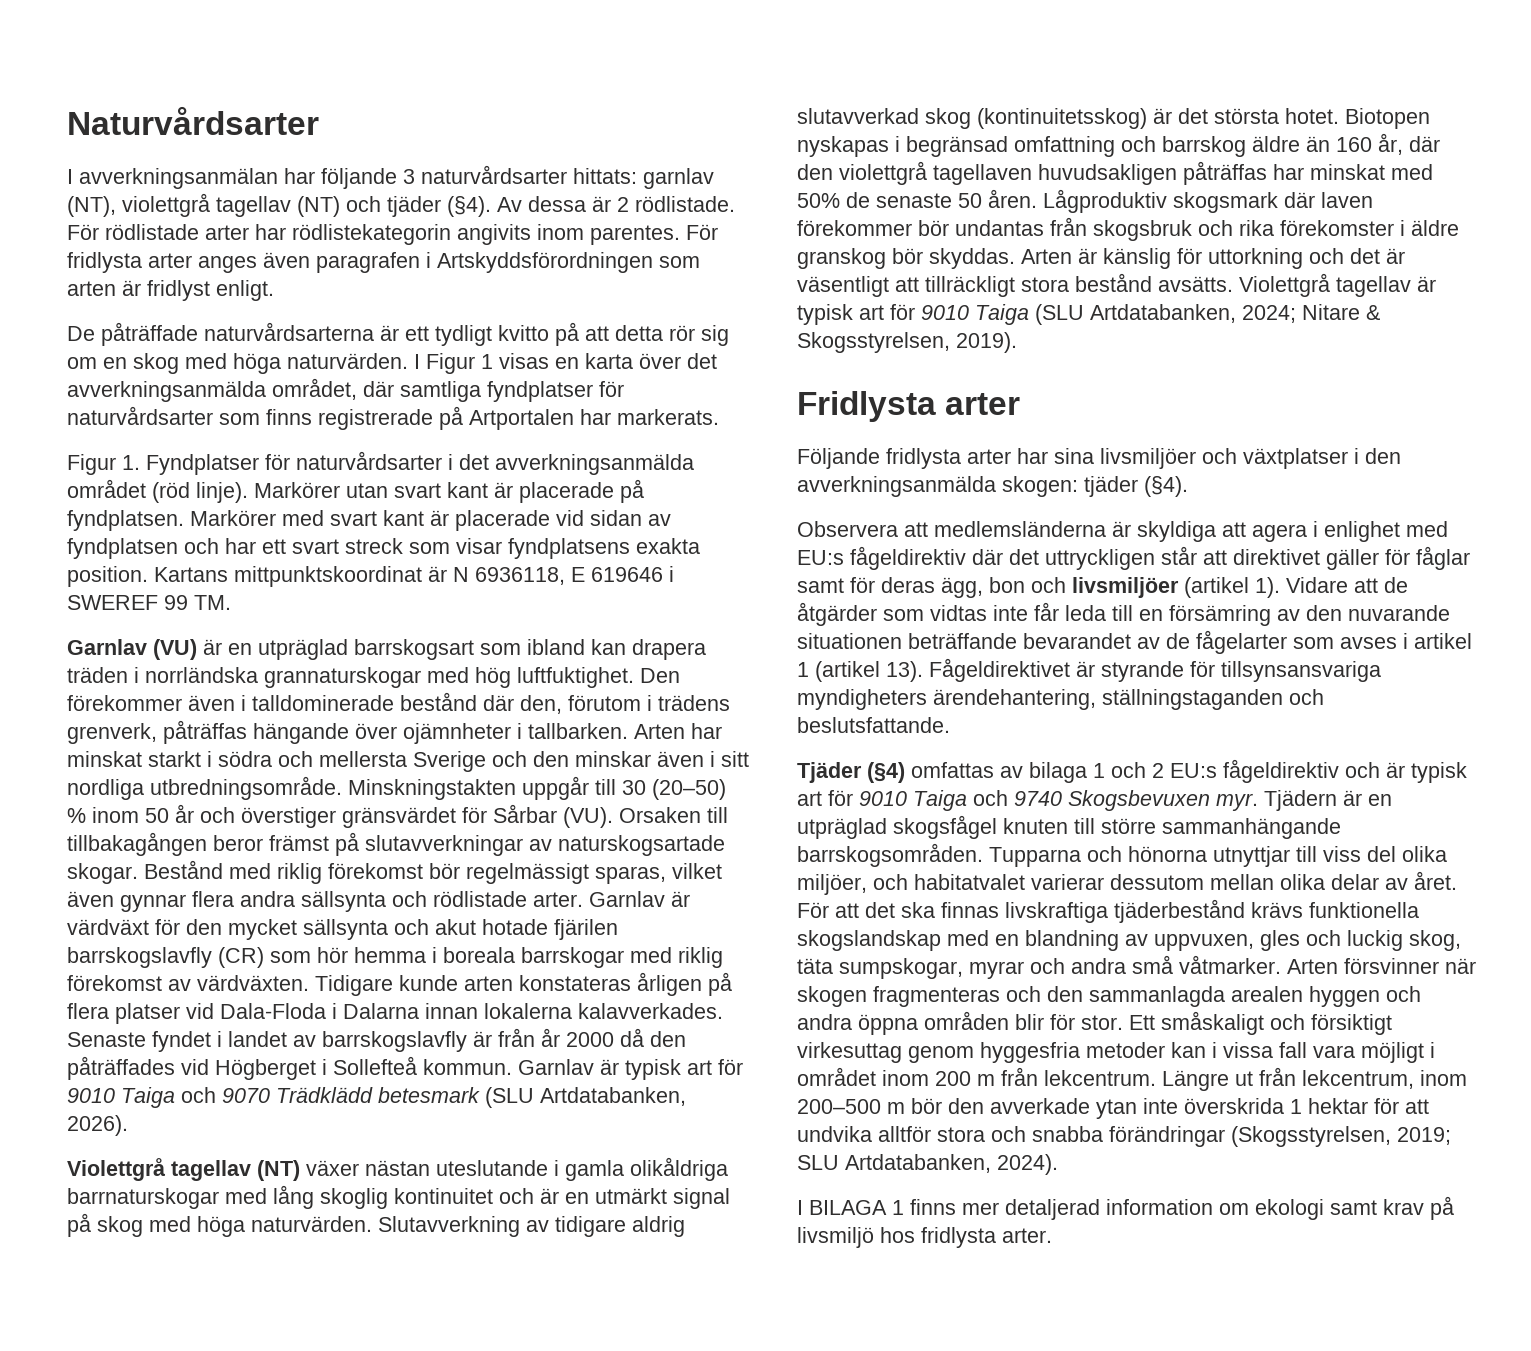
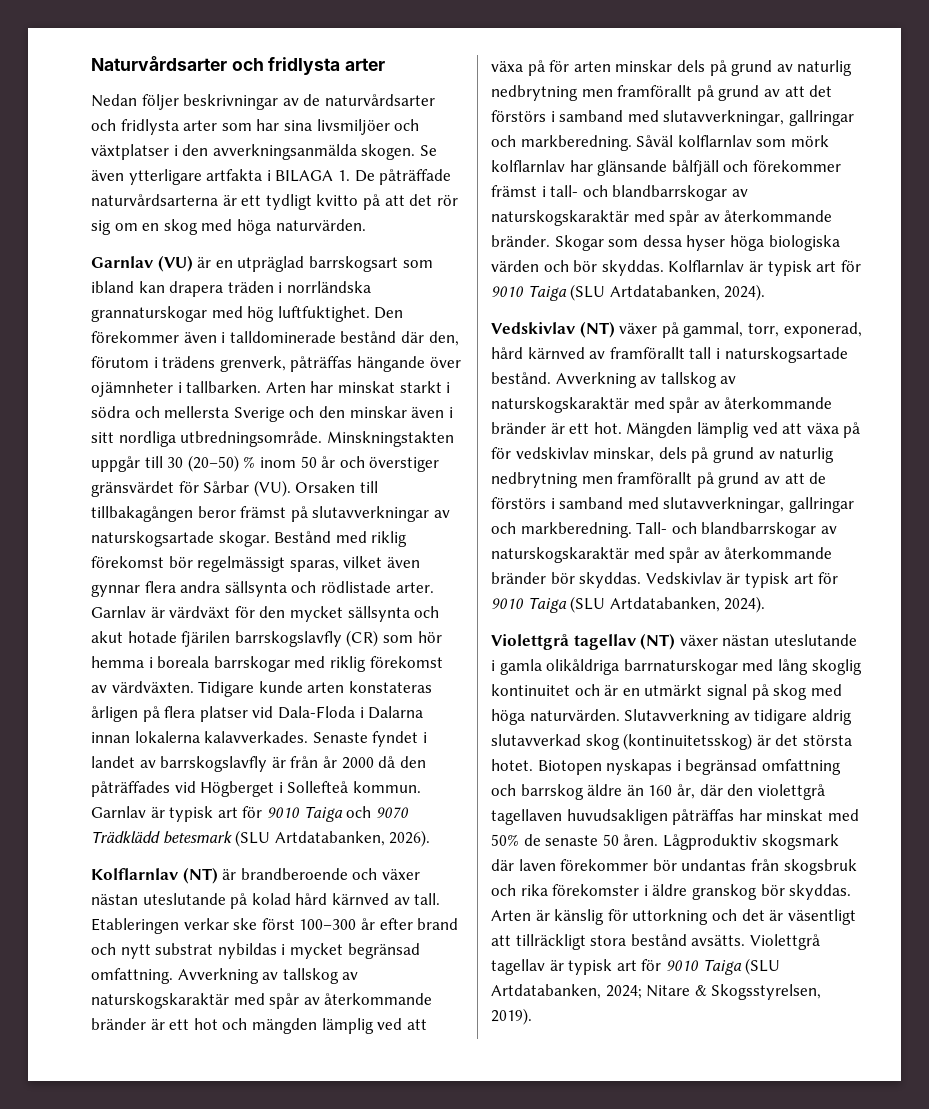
- Naturvårdsarter
- I avverkningsanmälan har följande 3 naturvårdsarter hittats: garnlav (NT), violettgrå tagellav (NT) och tjäder (§4). Av dessa är 2 rödlistade. För rödlistade arter har rödlistekategorin angivits inom parentes. För fridlysta arter anges även paragrafen i Artskyddsförordningen som arten är fridlyst enligt.
- De påträffade naturvårdsarterna är ett tydligt kvitto på att detta rör sig om en skog med höga naturvärden. I Figur 1 visas en karta över det avverkningsanmälda området, där samtliga fyndplatser för naturvårdsarter som finns registrerade på Artportalen har markerats.
- Figur 1. Fyndplatser för naturvårdsarter i det avverkningsanmälda området (röd linje). Markörer utan svart kant är placerade på fyndplatsen. Markörer med svart kant är placerade vid sidan av fyndplatsen och har ett svart streck som visar fyndplatsens exakta position. Kartans mittpunktskoordinat är N 6936118, E 619646 i SWEREF 99 TM.
+ Naturvårdsarter och fridlysta arter
+ Nedan följer beskrivningar av de naturvårdsarter och fridlysta arter som har sina livsmiljöer och växtplatser i den avverkningsanmälda skogen. Se även ytterligare artfakta i BILAGA 1. De påträffade naturvårdsarterna är ett tydligt kvitto på att det rör sig om en skog med höga naturvärden.
+ Kolflarnlav (NT) är brandberoende och växer nästan uteslutande på kolad hård kärnved av tall. Etableringen verkar ske först 100–300 år efter brand och nytt substrat nybildas i mycket begränsad omfattning. Avverkning av tallskog av naturskogskaraktär med spår av återkommande bränder är ett hot och mängden lämplig ved att växa på för arten minskar dels på grund av naturlig nedbrytning men framförallt på grund av att det förstörs i samband med slutavverkningar, gallringar och markberedning. Såväl kolflarnlav som mörk kolflarnlav har glänsande bålfjäll och förekommer främst i tall- och blandbarrskogar av naturskogskaraktär med spår av återkommande bränder. Skogar som dessa hyser höga biologiska värden och bör skyddas. Kolflarnlav är typisk art för 9010 Taiga (SLU Artdatabanken, 2024).
+ Vedskivlav (NT) växer på gammal, torr, exponerad, hård kärnved av framförallt tall i naturskogsartade bestånd. Avverkning av tallskog av naturskogskaraktär med spår av återkommande bränder är ett hot. Mängden lämplig ved att växa på för vedskivlav minskar, dels på grund av naturlig nedbrytning men framförallt på grund av att de förstörs i samband med slutavverkningar, gallringar och markberedning. Tall- och blandbarrskogar av naturskogskaraktär med spår av återkommande bränder bör skyddas. Vedskivlav är typisk art för 9010 Taiga (SLU Artdatabanken, 2024).
- Fridlysta arter
- Följande fridlysta arter har sina livsmiljöer och växtplatser i den avverkningsanmälda skogen: tjäder (§4).
- Observera att medlemsländerna är skyldiga att agera i enlighet med EU:s fågeldirektiv där det uttryckligen står att direktivet gäller för fåglar samt för deras ägg, bon och livsmiljöer (artikel 1). Vidare att de åtgärder som vidtas inte får leda till en försämring av den nuvarande situationen beträffande bevarandet av de fågelarter som avses i artikel 1 (artikel 13). Fågeldirektivet är styrande för tillsynsansvariga myndigheters ärendehantering, ställningstaganden och beslutsfattande.
- Tjäder (§4) omfattas av bilaga 1 och 2 EU:s fågeldirektiv och är typisk art för 9010 Taiga och 9740 Skogsbevuxen myr. Tjädern är en utpräglad skogsfågel knuten till större sammanhängande barrskogsområden. Tupparna och hönorna utnyttjar till viss del olika miljöer, och habitatvalet varierar dessutom mellan olika delar av året. För att det ska finnas livskraftiga tjäderbestånd krävs funktionella skogslandskap med en blandning av uppvuxen, gles och luckig skog, täta sumpskogar, myrar och andra små våtmarker. Arten försvinner när skogen fragmenteras och den sammanlagda arealen hyggen och andra öppna områden blir för stor. Ett småskaligt och försiktigt virkesuttag genom hyggesfria metoder kan i vissa fall vara möjligt i området inom 200 m från lekcentrum. Längre ut från lekcentrum, inom 200–500 m bör den avverkade ytan inte överskrida 1 hektar för att undvika alltför stora och snabba förändringar (Skogsstyrelsen, 2019; SLU Artdatabanken, 2024).
- I BILAGA 1 finns mer detaljerad information om ekologi samt krav på livsmiljö hos fridlysta arter.

